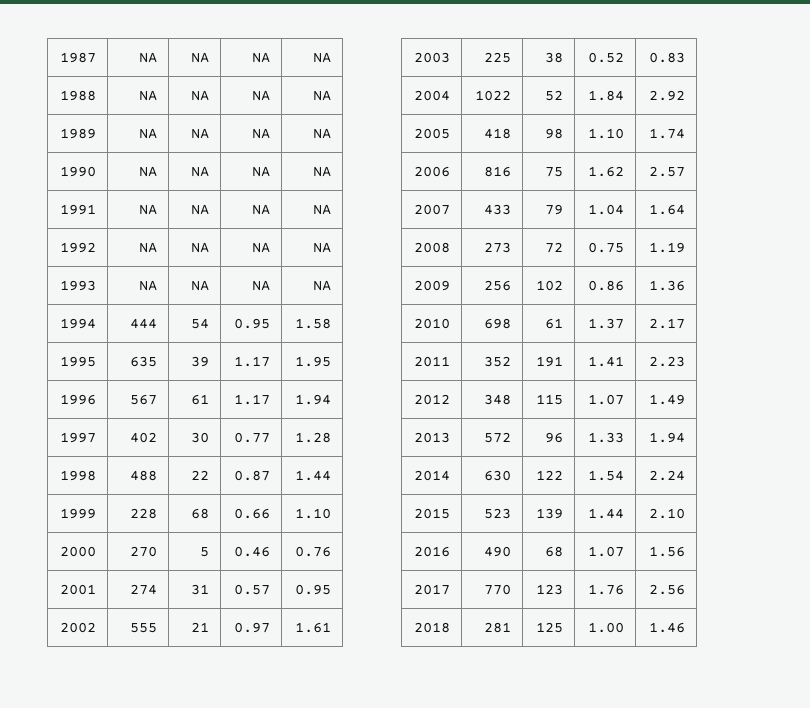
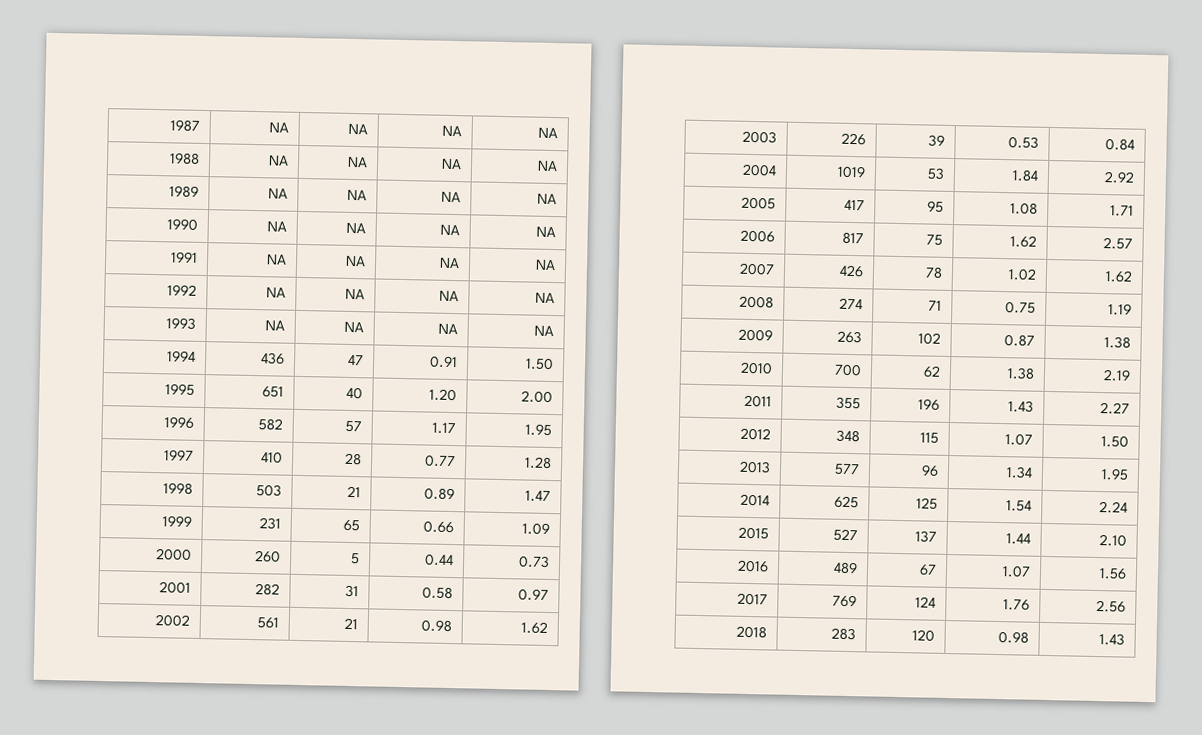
- 1994 | 444 | 54 | 0.95 | 1.58
- 1995 | 635 | 39 | 1.17 | 1.95
- 1996 | 567 | 61 | 1.17 | 1.94
+ 1994 | 436 | 47 | 0.91 | 1.50
+ 1995 | 651 | 40 | 1.20 | 2.00
+ 1996 | 582 | 57 | 1.17 | 1.95
- 1997 | 402 | 30 | 0.77 | 1.28
+ 1997 | 410 | 28 | 0.77 | 1.28
- 1998 | 488 | 22 | 0.87 | 1.44
+ 1998 | 503 | 21 | 0.89 | 1.47
- 1999 | 228 | 68 | 0.66 | 1.10
+ 1999 | 231 | 65 | 0.66 | 1.09
- 2000 | 270 | 5 | 0.46 | 0.76
+ 2000 | 260 | 5 | 0.44 | 0.73
- 2001 | 274 | 31 | 0.57 | 0.95
+ 2001 | 282 | 31 | 0.58 | 0.97
- 2002 | 555 | 21 | 0.97 | 1.61
+ 2002 | 561 | 21 | 0.98 | 1.62
- 2003 | 225 | 38 | 0.52 | 0.83
+ 2003 | 226 | 39 | 0.53 | 0.84
- 2004 | 1022 | 52 | 1.84 | 2.92
+ 2004 | 1019 | 53 | 1.84 | 2.92
- 2005 | 418 | 98 | 1.10 | 1.74
+ 2005 | 417 | 95 | 1.08 | 1.71
- 2006 | 816 | 75 | 1.62 | 2.57
+ 2006 | 817 | 75 | 1.62 | 2.57
- 2007 | 433 | 79 | 1.04 | 1.64
+ 2007 | 426 | 78 | 1.02 | 1.62
- 2008 | 273 | 72 | 0.75 | 1.19
+ 2008 | 274 | 71 | 0.75 | 1.19
- 2009 | 256 | 102 | 0.86 | 1.36
+ 2009 | 263 | 102 | 0.87 | 1.38
- 2010 | 698 | 61 | 1.37 | 2.17
- 2011 | 352 | 191 | 1.41 | 2.23
+ 2010 | 700 | 62 | 1.38 | 2.19
+ 2011 | 355 | 196 | 1.43 | 2.27
- 2012 | 348 | 115 | 1.07 | 1.49
+ 2012 | 348 | 115 | 1.07 | 1.50
- 2013 | 572 | 96 | 1.33 | 1.94
+ 2013 | 577 | 96 | 1.34 | 1.95
- 2014 | 630 | 122 | 1.54 | 2.24
+ 2014 | 625 | 125 | 1.54 | 2.24
- 2015 | 523 | 139 | 1.44 | 2.10
+ 2015 | 527 | 137 | 1.44 | 2.10
- 2016 | 490 | 68 | 1.07 | 1.56
+ 2016 | 489 | 67 | 1.07 | 1.56
- 2017 | 770 | 123 | 1.76 | 2.56
+ 2017 | 769 | 124 | 1.76 | 2.56
- 2018 | 281 | 125 | 1.00 | 1.46
+ 2018 | 283 | 120 | 0.98 | 1.43

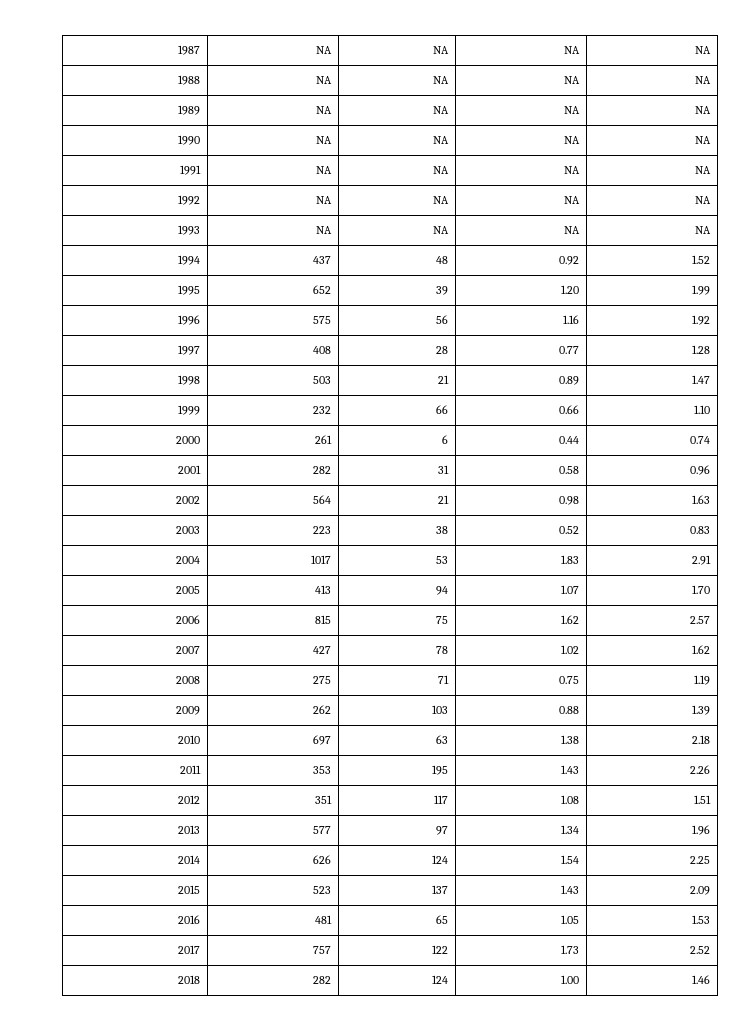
- 1994 | 436 | 47 | 0.91 | 1.50
+ 1994 | 437 | 48 | 0.92 | 1.52
- 1995 | 651 | 40 | 1.20 | 2.00
+ 1995 | 652 | 39 | 1.20 | 1.99
- 1996 | 582 | 57 | 1.17 | 1.95
+ 1996 | 575 | 56 | 1.16 | 1.92
- 1997 | 410 | 28 | 0.77 | 1.28
+ 1997 | 408 | 28 | 0.77 | 1.28
- 1999 | 231 | 65 | 0.66 | 1.09
+ 1999 | 232 | 66 | 0.66 | 1.10
- 2000 | 260 | 5 | 0.44 | 0.73
+ 2000 | 261 | 6 | 0.44 | 0.74
- 2001 | 282 | 31 | 0.58 | 0.97
+ 2001 | 282 | 31 | 0.58 | 0.96
- 2002 | 561 | 21 | 0.98 | 1.62
+ 2002 | 564 | 21 | 0.98 | 1.63
- 2003 | 226 | 39 | 0.53 | 0.84
+ 2003 | 223 | 38 | 0.52 | 0.83
- 2004 | 1019 | 53 | 1.84 | 2.92
+ 2004 | 1017 | 53 | 1.83 | 2.91
- 2005 | 417 | 95 | 1.08 | 1.71
+ 2005 | 413 | 94 | 1.07 | 1.70
- 2006 | 817 | 75 | 1.62 | 2.57
+ 2006 | 815 | 75 | 1.62 | 2.57
- 2007 | 426 | 78 | 1.02 | 1.62
+ 2007 | 427 | 78 | 1.02 | 1.62
- 2008 | 274 | 71 | 0.75 | 1.19
+ 2008 | 275 | 71 | 0.75 | 1.19
- 2009 | 263 | 102 | 0.87 | 1.38
+ 2009 | 262 | 103 | 0.88 | 1.39
- 2010 | 700 | 62 | 1.38 | 2.19
+ 2010 | 697 | 63 | 1.38 | 2.18
- 2011 | 355 | 196 | 1.43 | 2.27
+ 2011 | 353 | 195 | 1.43 | 2.26
- 2012 | 348 | 115 | 1.07 | 1.50
+ 2012 | 351 | 117 | 1.08 | 1.51
- 2013 | 577 | 96 | 1.34 | 1.95
+ 2013 | 577 | 97 | 1.34 | 1.96
- 2014 | 625 | 125 | 1.54 | 2.24
+ 2014 | 626 | 124 | 1.54 | 2.25
- 2015 | 527 | 137 | 1.44 | 2.10
+ 2015 | 523 | 137 | 1.43 | 2.09
- 2016 | 489 | 67 | 1.07 | 1.56
- 2017 | 769 | 124 | 1.76 | 2.56
- 2018 | 283 | 120 | 0.98 | 1.43
+ 2016 | 481 | 65 | 1.05 | 1.53
+ 2017 | 757 | 122 | 1.73 | 2.52
+ 2018 | 282 | 124 | 1.00 | 1.46

